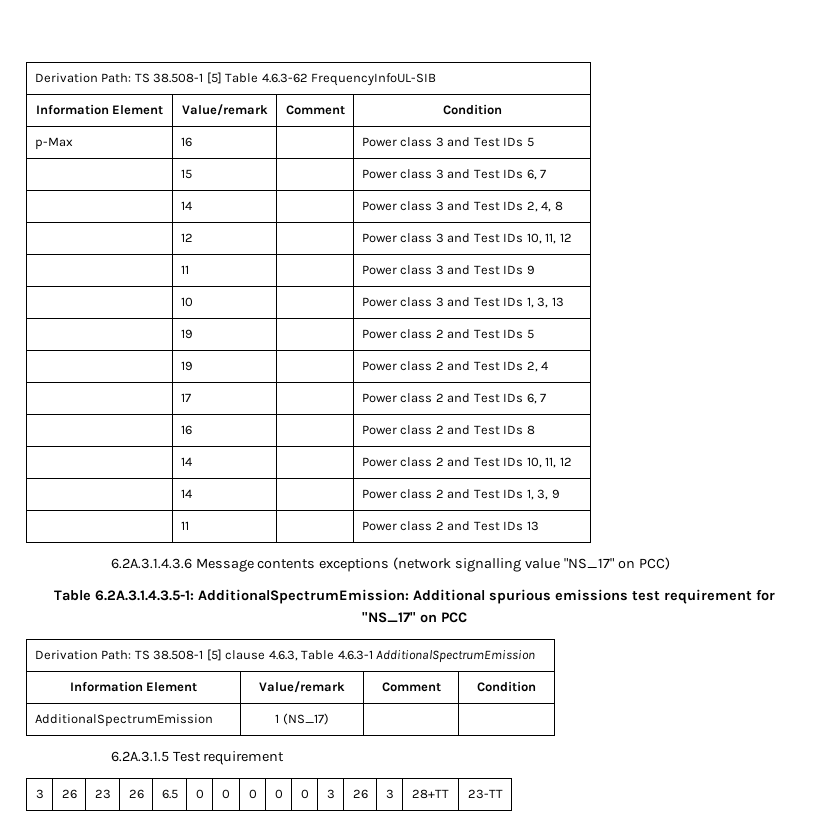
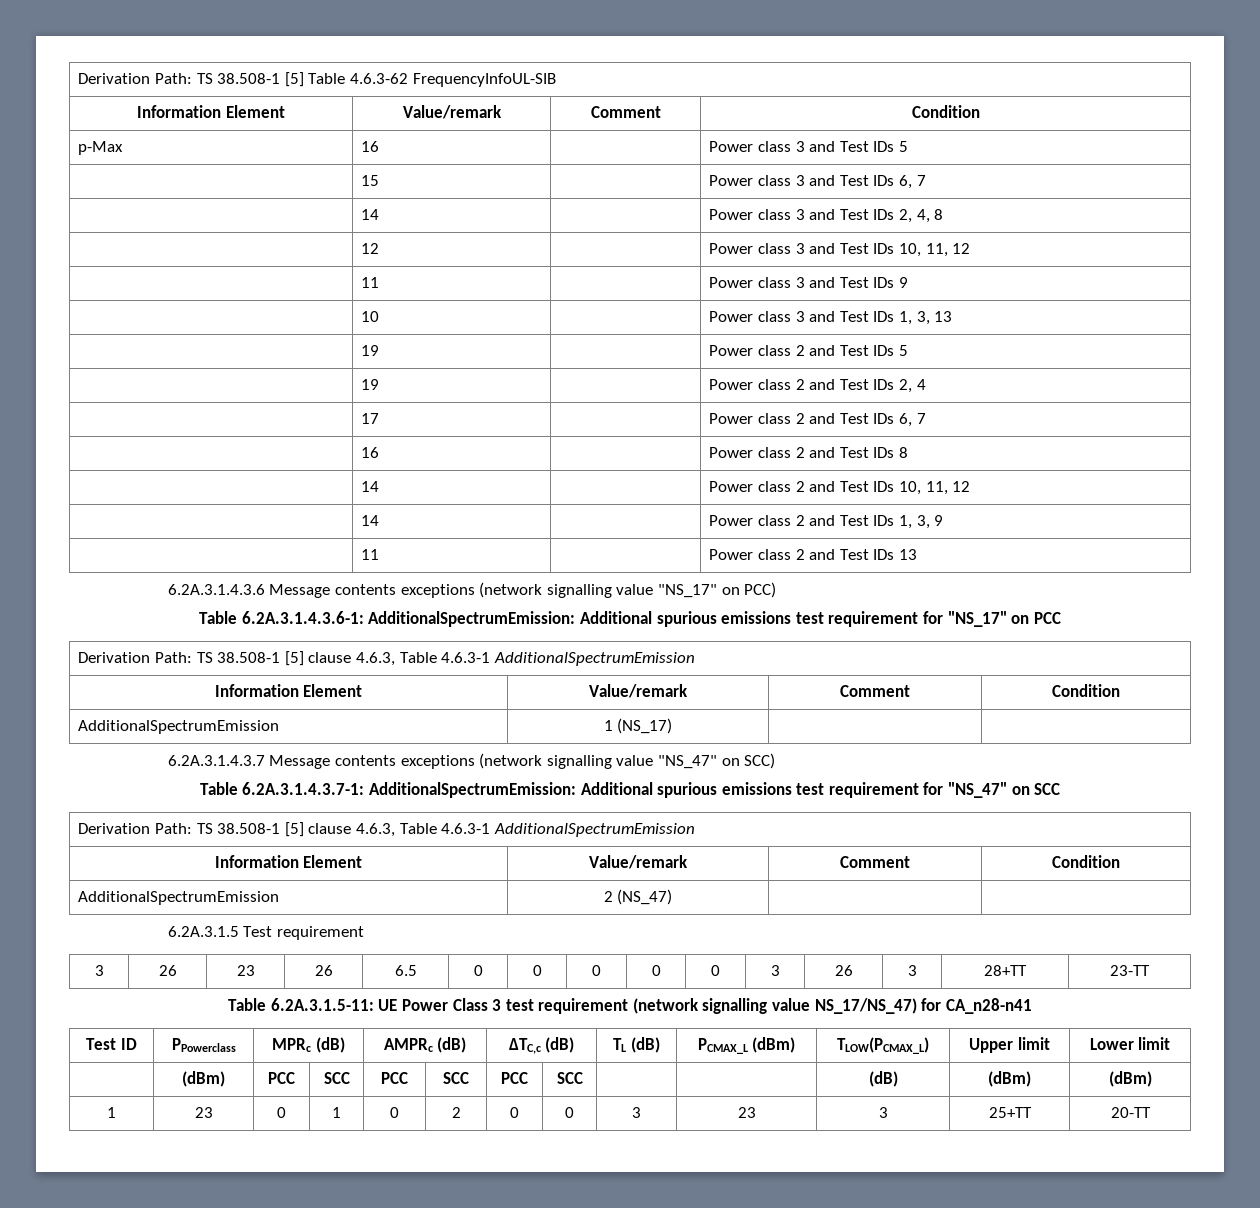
- Table 6.2A.3.1.4.3.5-1: AdditionalSpectrumEmission: Additional spurious emissions test requirement for "NS_17" on PCC
+ Table 6.2A.3.1.4.3.6-1: AdditionalSpectrumEmission: Additional spurious emissions test requirement for "NS_17" on PCC
+ 6.2A.3.1.4.3.7 Message contents exceptions (network signalling value "NS_47" on SCC)
+ Table 6.2A.3.1.4.3.7-1: AdditionalSpectrumEmission: Additional spurious emissions test requirement for "NS_47" on SCC
+ Derivation Path: TS 38.508-1 [5] clause 4.6.3, Table 4.6.3-1 AdditionalSpectrumEmission
+ Information Element | Value/remark | Comment | Condition
+ AdditionalSpectrumEmission | 2 (NS_47) | |
+ Table 6.2A.3.1.5-11: UE Power Class 3 test requirement (network signalling value NS_17/NS_47) for CA_n28-n41
+ Test ID | PPowerclass | MPRc (dB) | AMPRc (dB) | ΔTC,c (dB) | TL (dB) | PCMAX_L (dBm) | TLOW(PCMAX_L) | Upper limit | Lower limit
+ | (dBm) | PCC | SCC | PCC | SCC | PCC | SCC | | | (dB) | (dBm) | (dBm)
+ 1 | 23 | 0 | 1 | 0 | 2 | 0 | 0 | 3 | 23 | 3 | 25+TT | 20-TT

